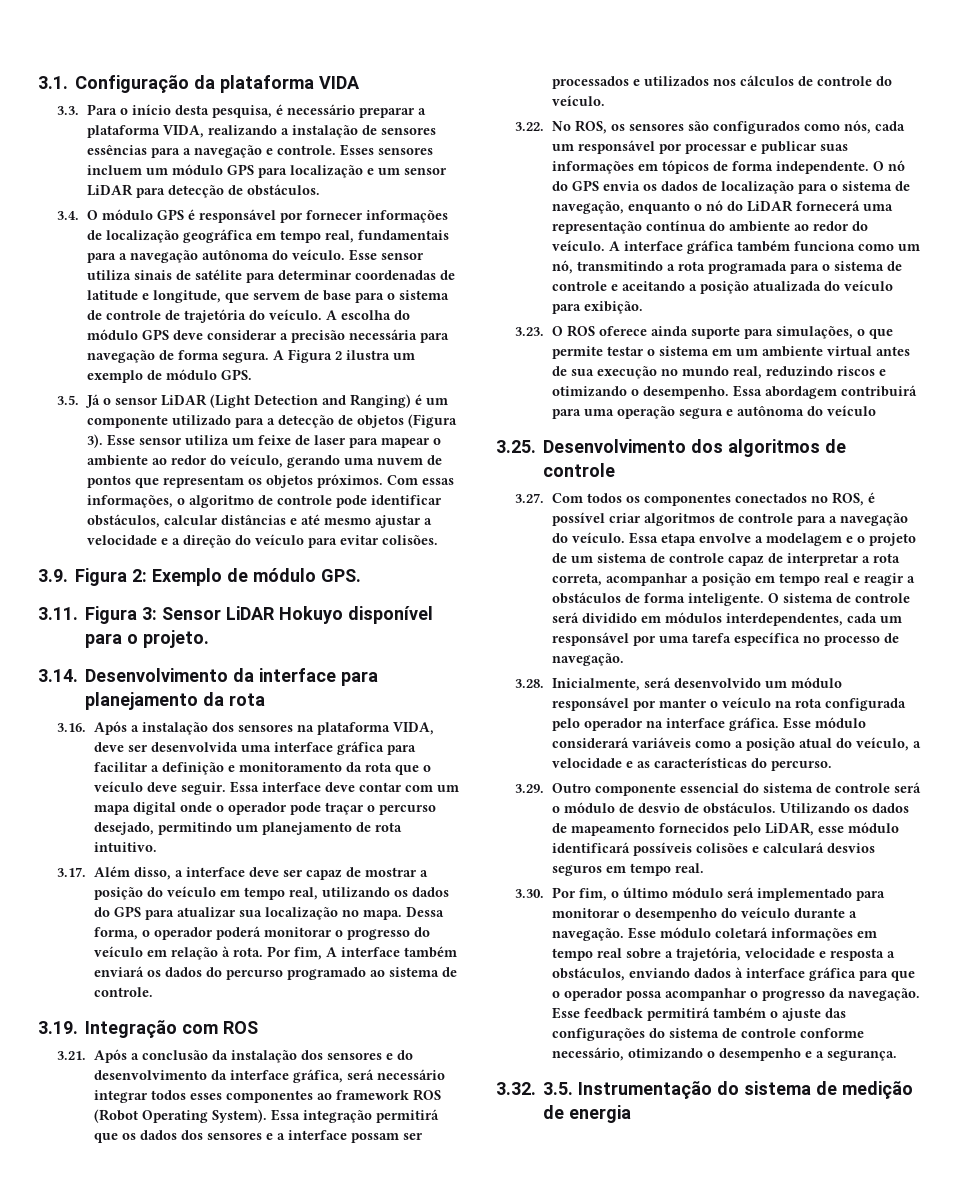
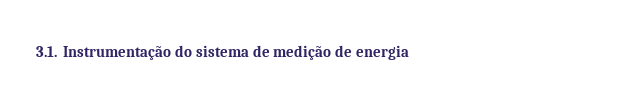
- 3.1. Configuração da plataforma VIDA
- 3.3. Para o início desta pesquisa, é necessário preparar a plataforma VIDA, realizando a instalação de sensores essências para a navegação e controle. Esses sensores incluem um módulo GPS para localização e um sensor LiDAR para detecção de obstáculos.
- 3.4. O módulo GPS é responsável por fornecer informações de localização geográfica em tempo real, fundamentais para a navegação autônoma do veículo. Esse sensor utiliza sinais de satélite para determinar coordenadas de latitude e longitude, que servem de base para o sistema de controle de trajetória do veículo. A escolha do módulo GPS deve considerar a precisão necessária para navegação de forma segura. A Figura 2 ilustra um exemplo de módulo GPS.
- 3.5. Já o sensor LiDAR (Light Detection and Ranging) é um componente utilizado para a detecção de objetos (Figura 3). Esse sensor utiliza um feixe de laser para mapear o ambiente ao redor do veículo, gerando uma nuvem de pontos que representam os objetos próximos. Com essas informações, o algoritmo de controle pode identificar obstáculos, calcular distâncias e até mesmo ajustar a velocidade e a direção do veículo para evitar colisões.
- 3.9. Figura 2: Exemplo de módulo GPS.
- 3.11. Figura 3: Sensor LiDAR Hokuyo disponível para o projeto.
- 3.14. Desenvolvimento da interface para planejamento da rota
- 3.16. Após a instalação dos sensores na plataforma VIDA, deve ser desenvolvida uma interface gráfica para facilitar a definição e monitoramento da rota que o veículo deve seguir. Essa interface deve contar com um mapa digital onde o operador pode traçar o percurso desejado, permitindo um planejamento de rota intuitivo.
- 3.17. Além disso, a interface deve ser capaz de mostrar a posição do veículo em tempo real, utilizando os dados do GPS para atualizar sua localização no mapa. Dessa forma, o operador poderá monitorar o progresso do veículo em relação à rota. Por fim, A interface também enviará os dados do percurso programado ao sistema de controle.
- 3.19. Integração com ROS
- 3.21. Após a conclusão da instalação dos sensores e do desenvolvimento da interface gráfica, será necessário integrar todos esses componentes ao framework ROS (Robot Operating System). Essa integração permitirá que os dados dos sensores e a interface possam ser processados e utilizados nos cálculos de controle do veículo.
- 3.22. No ROS, os sensores são configurados como nós, cada um responsável por processar e publicar suas informações em tópicos de forma independente. O nó do GPS envia os dados de localização para o sistema de navegação, enquanto o nó do LiDAR fornecerá uma representação contínua do ambiente ao redor do veículo. A interface gráfica também funciona como um nó, transmitindo a rota programada para o sistema de controle e aceitando a posição atualizada do veículo para exibição.
- 3.23. O ROS oferece ainda suporte para simulações, o que permite testar o sistema em um ambiente virtual antes de sua execução no mundo real, reduzindo riscos e otimizando o desempenho. Essa abordagem contribuirá para uma operação segura e autônoma do veículo
- 3.25. Desenvolvimento dos algoritmos de controle
- 3.27. Com todos os componentes conectados no ROS, é possível criar algoritmos de controle para a navegação do veículo. Essa etapa envolve a modelagem e o projeto de um sistema de controle capaz de interpretar a rota correta, acompanhar a posição em tempo real e reagir a obstáculos de forma inteligente. O sistema de controle será dividido em módulos interdependentes, cada um responsável por uma tarefa específica no processo de navegação.
- 3.28. Inicialmente, será desenvolvido um módulo responsável por manter o veículo na rota configurada pelo operador na interface gráfica. Esse módulo considerará variáveis como a posição atual do veículo, a velocidade e as características do percurso.
- 3.29. Outro componente essencial do sistema de controle será o módulo de desvio de obstáculos. Utilizando os dados de mapeamento fornecidos pelo LiDAR, esse módulo identificará possíveis colisões e calculará desvios seguros em tempo real.
- 3.30. Por fim, o último módulo será implementado para monitorar o desempenho do veículo durante a navegação. Esse módulo coletará informações em tempo real sobre a trajetória, velocidade e resposta a obstáculos, enviando dados à interface gráfica para que o operador possa acompanhar o progresso da navegação. Esse feedback permitirá também o ajuste das configurações do sistema de controle conforme necessário, otimizando o desempenho e a segurança.
- 3.32. 3.5. Instrumentação do sistema de medição de energia
+ 3.1. Instrumentação do sistema de medição de energia

